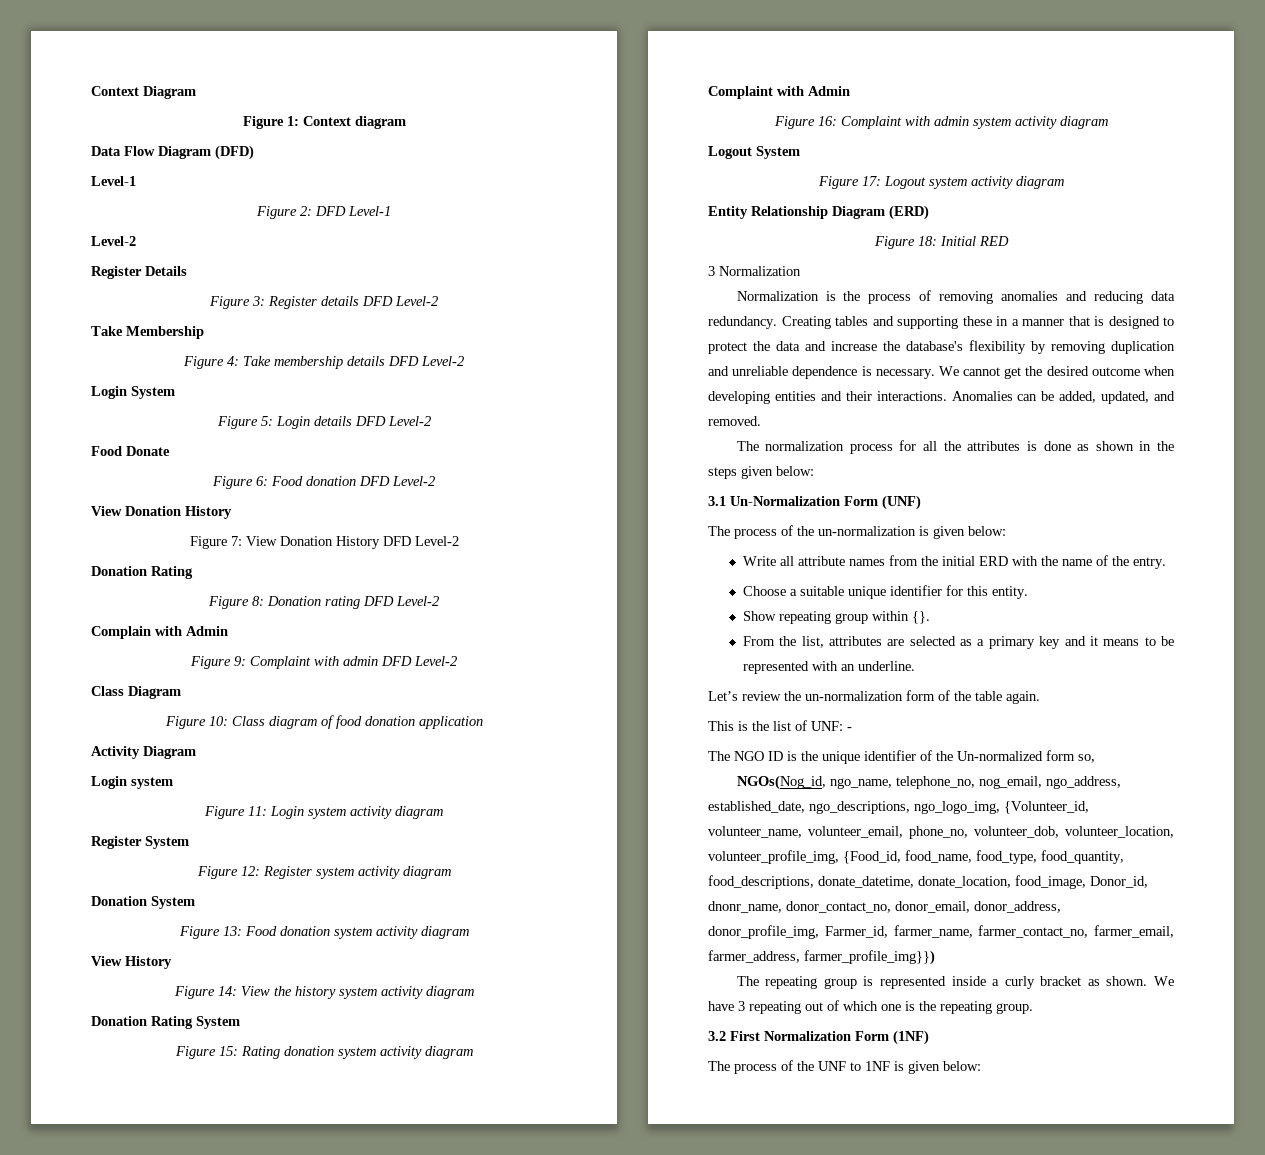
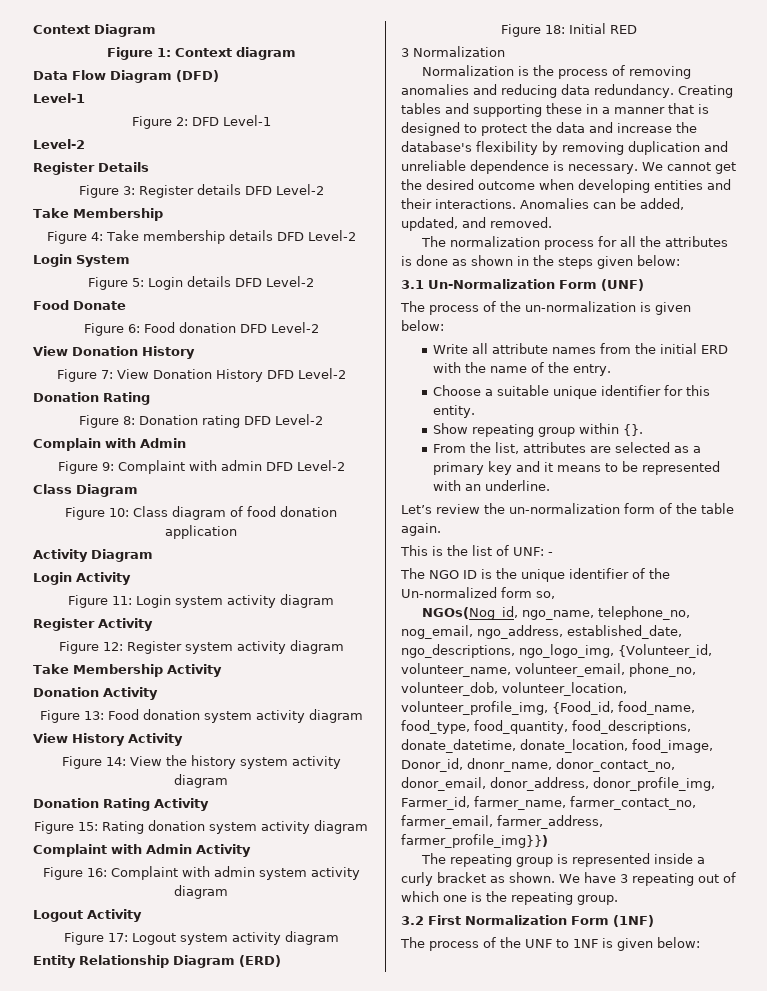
  Activity Diagram
- Login system
+ Login Activity
- Register System
+ Register Activity
- Donation System
+ Take Membership Activity
+ Donation Activity
- View History
+ View History Activity
- Donation Rating System
+ Donation Rating Activity
- Complaint with Admin
+ Complaint with Admin Activity
- Logout System
+ Logout Activity

